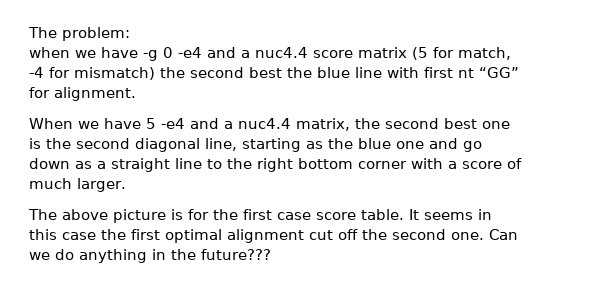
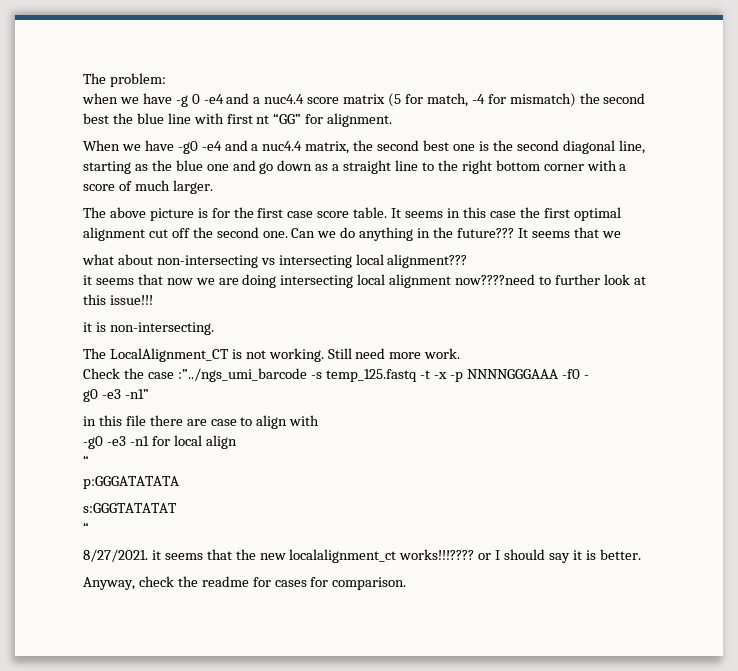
- When we have 5 -e4 and a nuc4.4 matrix, the second best one is the second diagonal line, starting as the blue one and go down as a straight line to the right bottom corner with a score of much larger.
+ When we have -g0 -e4 and a nuc4.4 matrix, the second best one is the second diagonal line, starting as the blue one and go down as a straight line to the right bottom corner with a score of much larger.
+ It seems that we
+ what about non-intersecting vs intersecting local alignment???
+ it seems that now we are doing intersecting local alignment now????need to further look at this issue!!!
+ it is non-intersecting.
+ The LocalAlignment_CT is not working. Still need more work.
+ Check the case :”../ngs_umi_barcode -s temp_125.fastq -t -x -p NNNNGGGAAA -f0 -
+ g0 -e3 -n1”
+ in this file there are case to align with
+ -g0 -e3 -n1 for local align
+ “
+ p:GGGATATATA
+ s:GGGTATATAT
+ “
+ 8/27/2021. it seems that the new localalignment_ct works!!!???? or I should say it is better.
+ Anyway, check the readme for cases for comparison.

